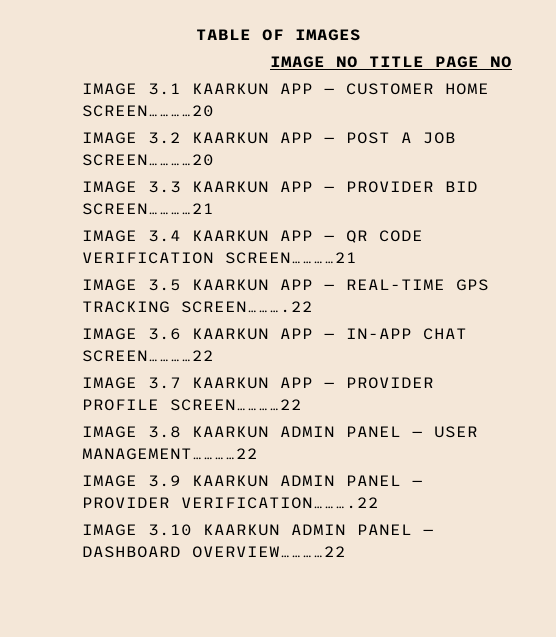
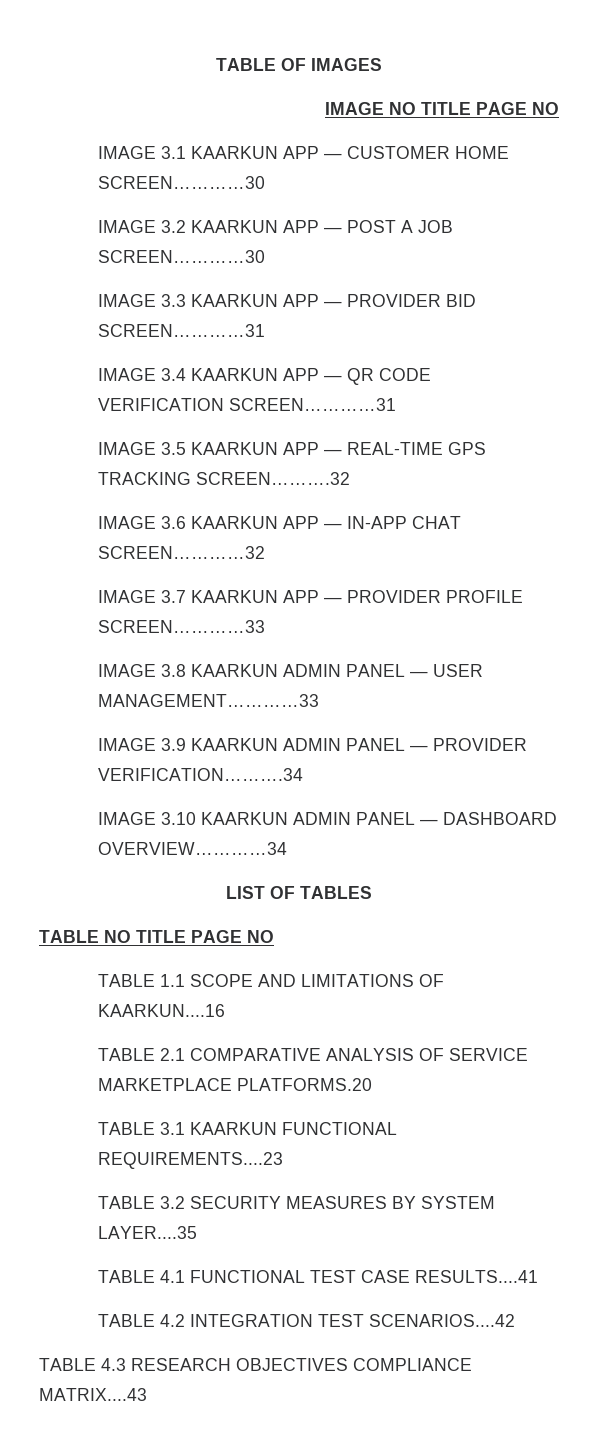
- IMAGE 3.1 KAARKUN APP — CUSTOMER HOME SCREEN…………20
+ IMAGE 3.1 KAARKUN APP — CUSTOMER HOME SCREEN…………30
- IMAGE 3.2 KAARKUN APP — POST A JOB SCREEN…………20
+ IMAGE 3.2 KAARKUN APP — POST A JOB SCREEN…………30
- IMAGE 3.3 KAARKUN APP — PROVIDER BID SCREEN…………21
+ IMAGE 3.3 KAARKUN APP — PROVIDER BID SCREEN…………31
- IMAGE 3.4 KAARKUN APP — QR CODE VERIFICATION SCREEN…………21
+ IMAGE 3.4 KAARKUN APP — QR CODE VERIFICATION SCREEN…………31
- IMAGE 3.5 KAARKUN APP — REAL-TIME GPS TRACKING SCREEN……….22
+ IMAGE 3.5 KAARKUN APP — REAL-TIME GPS TRACKING SCREEN……….32
- IMAGE 3.6 KAARKUN APP — IN-APP CHAT SCREEN…………22
+ IMAGE 3.6 KAARKUN APP — IN-APP CHAT SCREEN…………32
- IMAGE 3.7 KAARKUN APP — PROVIDER PROFILE SCREEN…………22
+ IMAGE 3.7 KAARKUN APP — PROVIDER PROFILE SCREEN…………33
- IMAGE 3.8 KAARKUN ADMIN PANEL — USER MANAGEMENT…………22
+ IMAGE 3.8 KAARKUN ADMIN PANEL — USER MANAGEMENT…………33
- IMAGE 3.9 KAARKUN ADMIN PANEL — PROVIDER VERIFICATION……….22
+ IMAGE 3.9 KAARKUN ADMIN PANEL — PROVIDER VERIFICATION……….34
- IMAGE 3.10 KAARKUN ADMIN PANEL — DASHBOARD OVERVIEW…………22
+ IMAGE 3.10 KAARKUN ADMIN PANEL — DASHBOARD OVERVIEW…………34
+ LIST OF TABLES
+ TABLE NO TITLE PAGE NO
+ TABLE 1.1 SCOPE AND LIMITATIONS OF KAARKUN....16
+ TABLE 2.1 COMPARATIVE ANALYSIS OF SERVICE MARKETPLACE PLATFORMS.20
+ TABLE 3.1 KAARKUN FUNCTIONAL REQUIREMENTS....23
+ TABLE 3.2 SECURITY MEASURES BY SYSTEM LAYER....35
+ TABLE 4.1 FUNCTIONAL TEST CASE RESULTS....41
+ TABLE 4.2 INTEGRATION TEST SCENARIOS....42
+ TABLE 4.3 RESEARCH OBJECTIVES COMPLIANCE MATRIX....43

